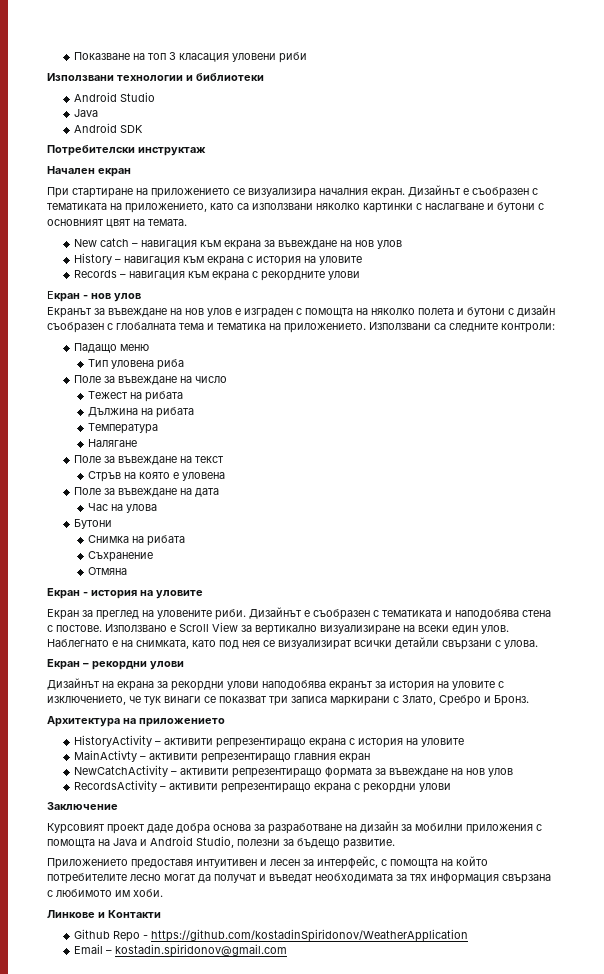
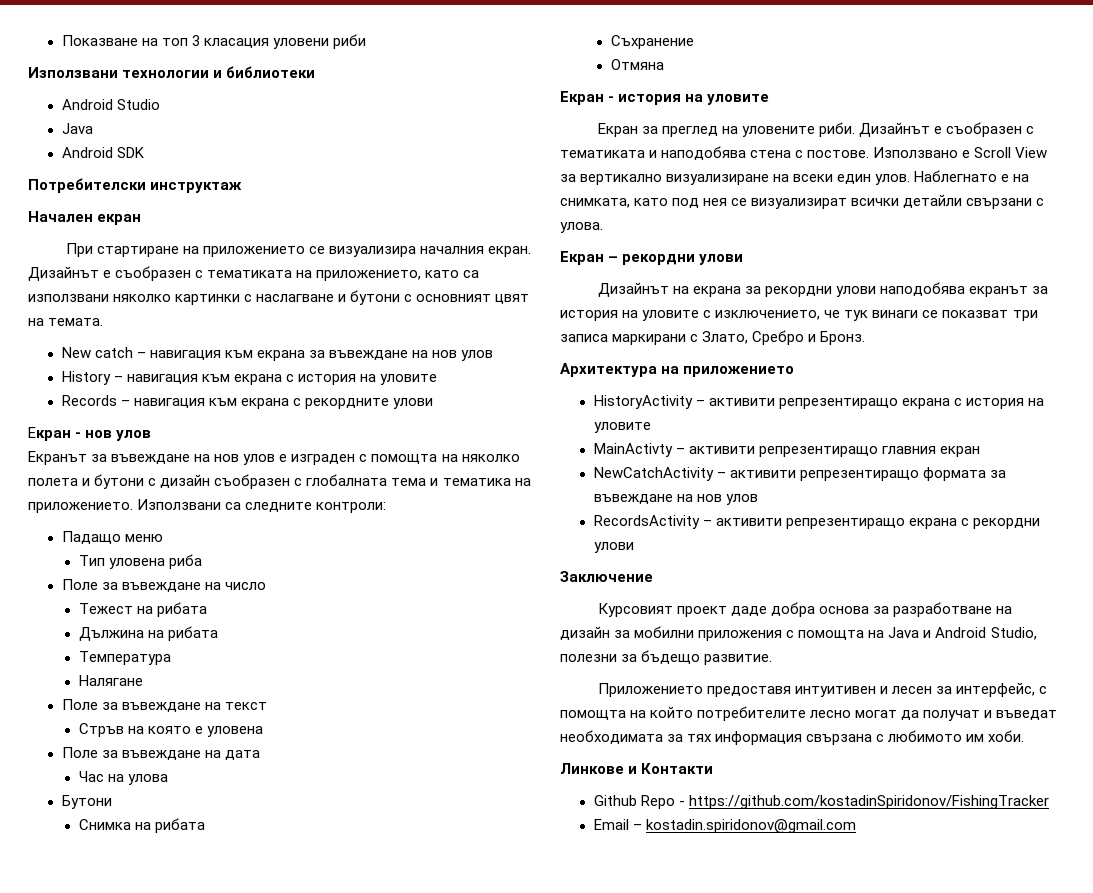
- Github Repo - https://github.com/kostadinSpiridonov/WeatherApplication
+ Github Repo - https://github.com/kostadinSpiridonov/FishingTracker

